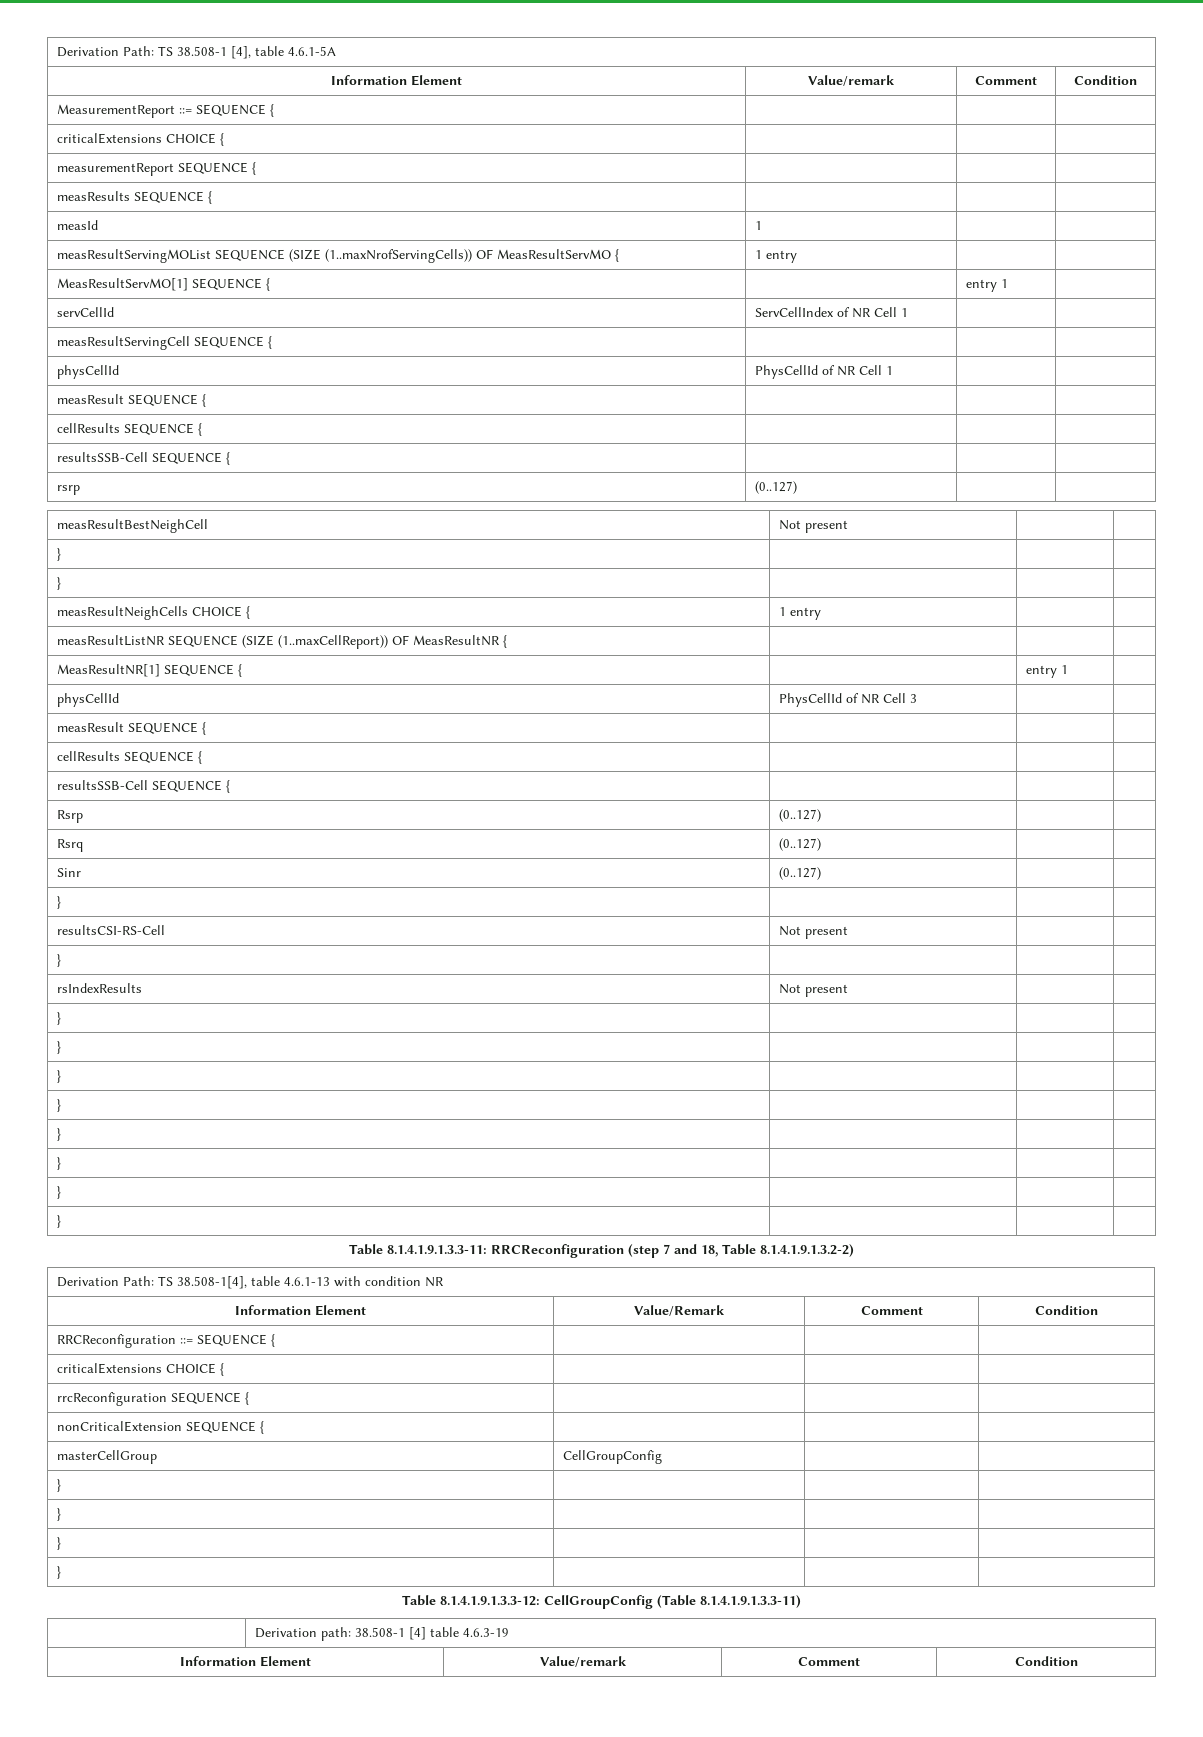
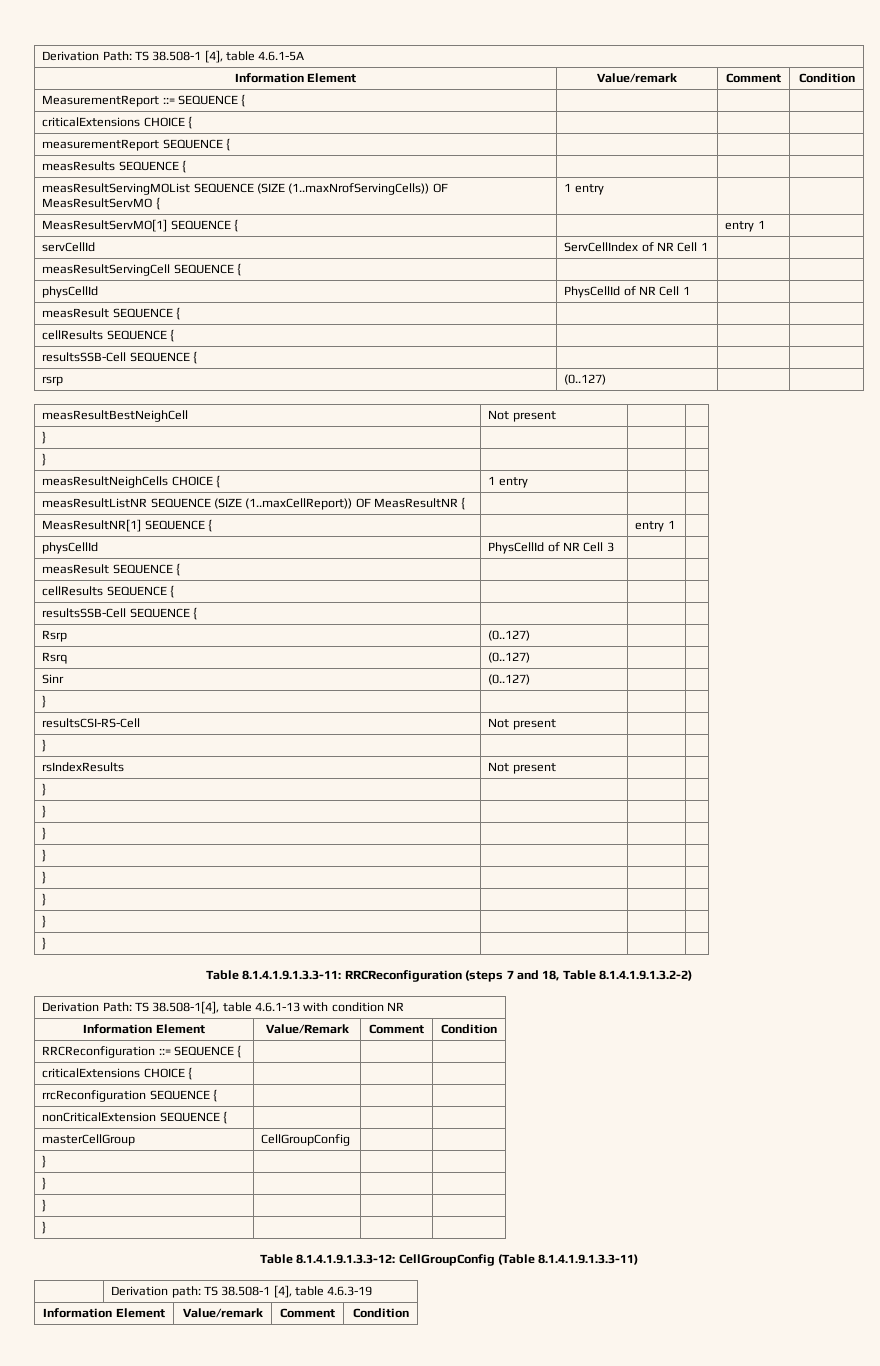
- measId | 1 | |
- Table 8.1.4.1.9.1.3.3-11: RRCReconfiguration (step 7 and 18, Table 8.1.4.1.9.1.3.2-2)
+ Table 8.1.4.1.9.1.3.3-11: RRCReconfiguration (steps 7 and 18, Table 8.1.4.1.9.1.3.2-2)
- | Derivation path: 38.508-1 [4] table 4.6.3-19
+ | Derivation path: TS 38.508-1 [4], table 4.6.3-19

